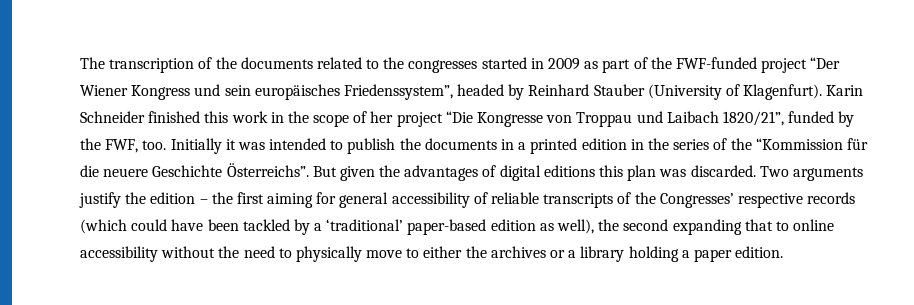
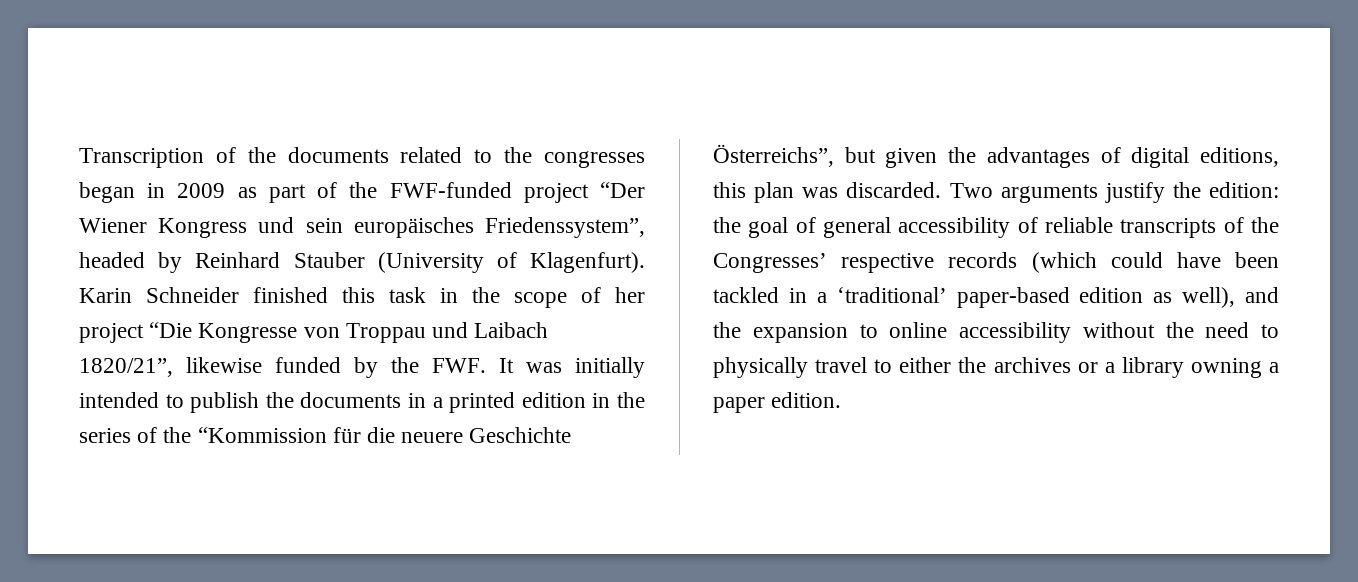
- The transcription of the documents related to the congresses started in 2009 as part of the FWF-funded project “Der Wiener Kongress und sein europäisches Friedenssystem”, headed by Reinhard Stauber (University of Klagenfurt).
+ Transcription of the documents related to the congresses began in 2009 as part of the FWF-funded project “Der Wiener Kongress und sein europäisches Friedenssystem”, headed by Reinhard Stauber (University of Klagenfurt).
- Karin Schneider finished this work in the scope of her project “Die Kongresse von Troppau und Laibach 1820/21”, funded by the FWF, too. Initially it was intended to publish the documents in a printed edition in the series of the “Kommission für die neuere Geschichte Österreichs”. But given the advantages of digital editions this plan was discarded.
+ Karin Schneider finished this task in the scope of her project “Die Kongresse von Troppau und Laibach 1820/21”, likewise funded by the FWF. It was initially intended to publish the documents in a printed edition in the series of the “Kommission für die neuere Geschichte Österreichs”, but given the advantages of digital editions, this plan was discarded.
- Two arguments justify the edition – the first aiming for general accessibility of reliable transcripts of the Congresses’ respective records (which could have been tackled by a ‘traditional’ paper-based edition as well), the second expanding that to online accessibility without the need to physically move to either the archives or a library holding a paper edition.
+ Two arguments justify the edition: the goal of general accessibility of reliable transcripts of the Congresses’ respective records (which could have been tackled in a ‘traditional’ paper-based edition as well), and the expansion to online accessibility without the need to physically travel to either the archives or a library owning a paper edition.

